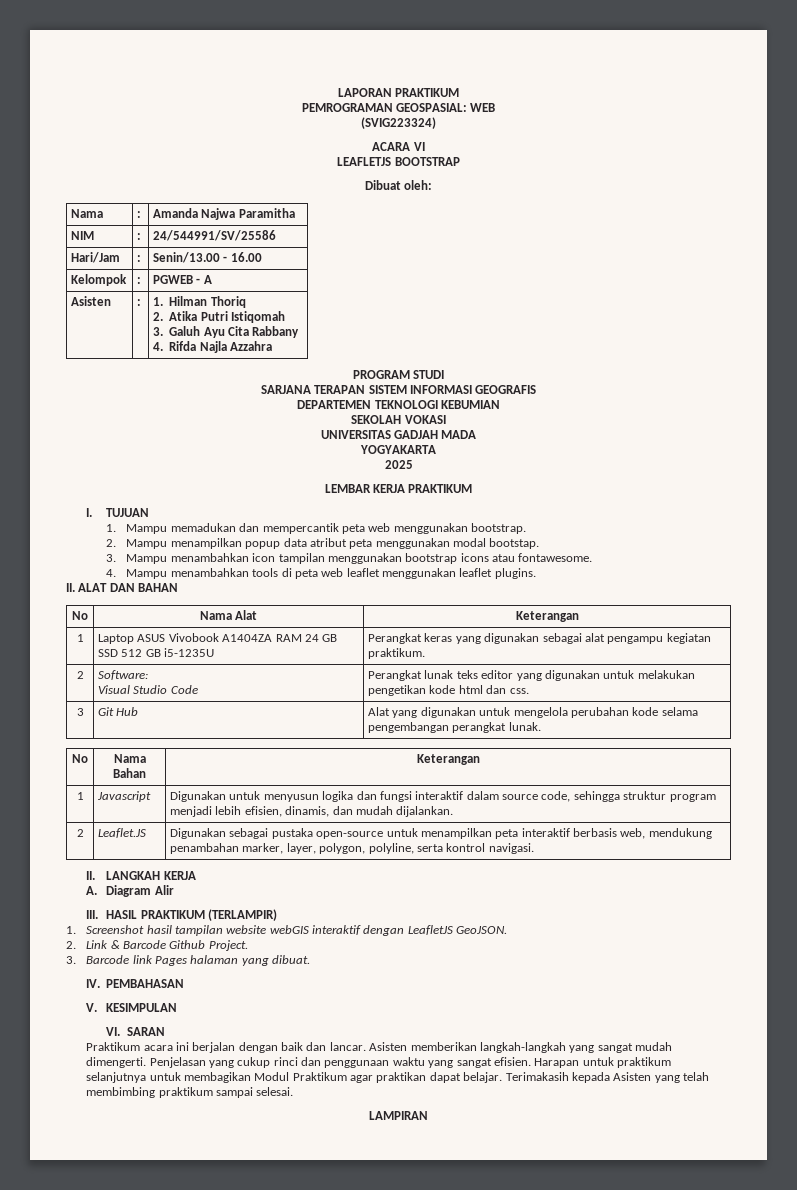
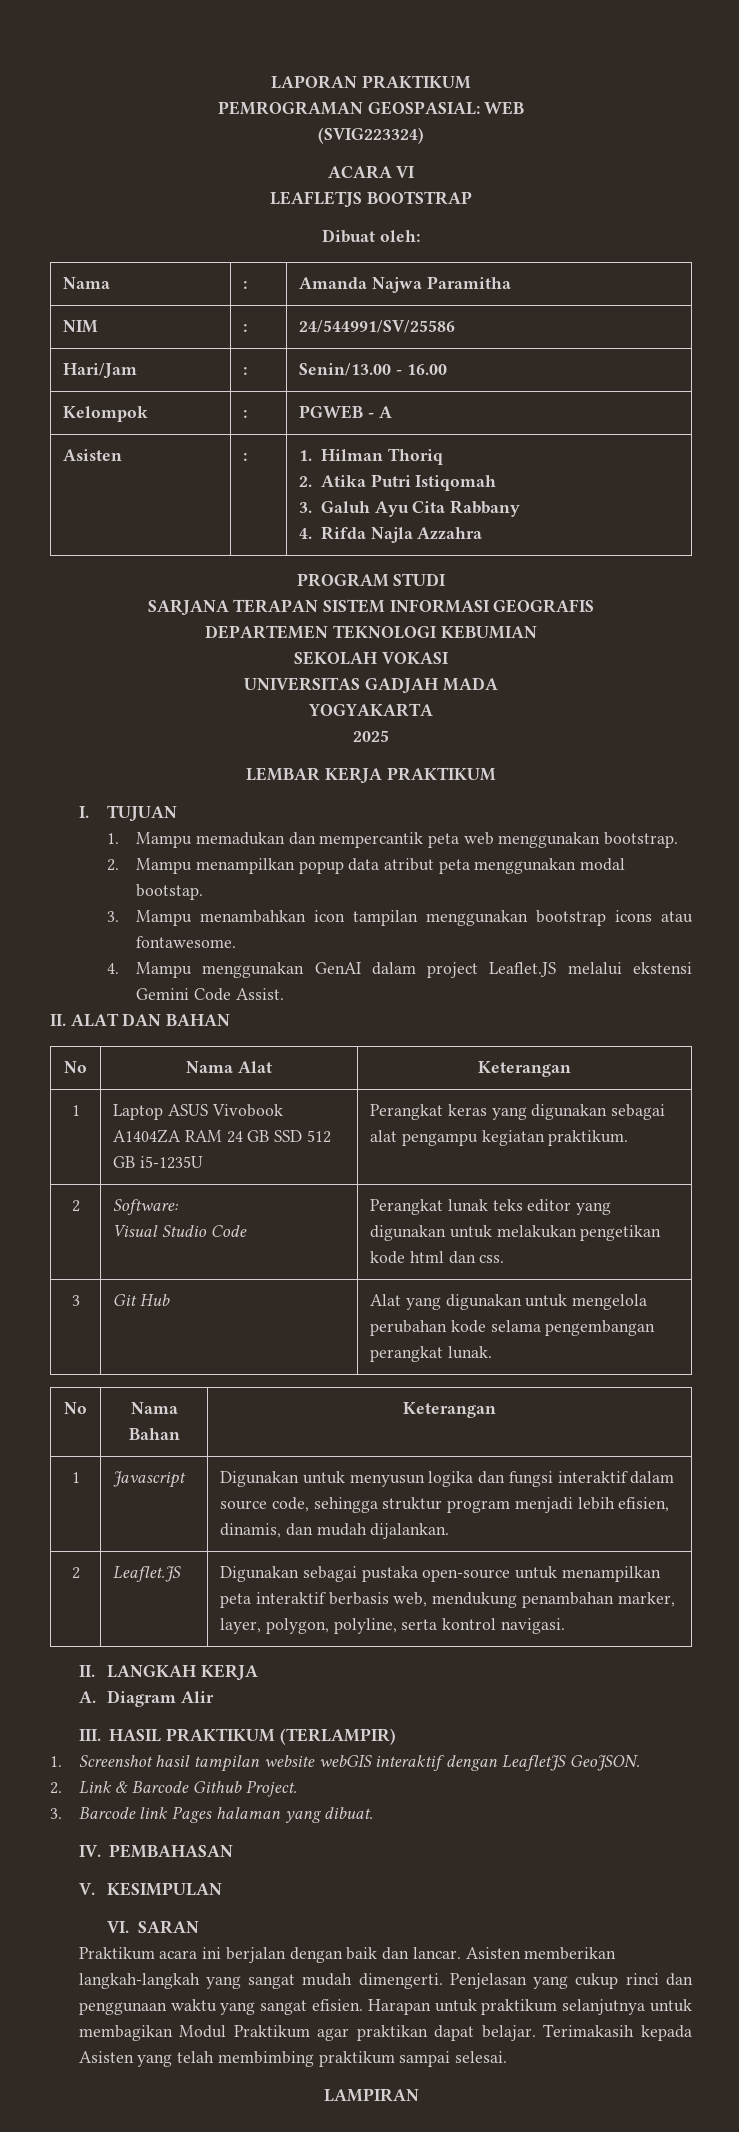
- 4. Mampu menambahkan tools di peta web leaflet menggunakan leaflet plugins.
+ 4. Mampu menggunakan GenAI dalam project Leaflet.JS melalui ekstensi Gemini Code Assist.

